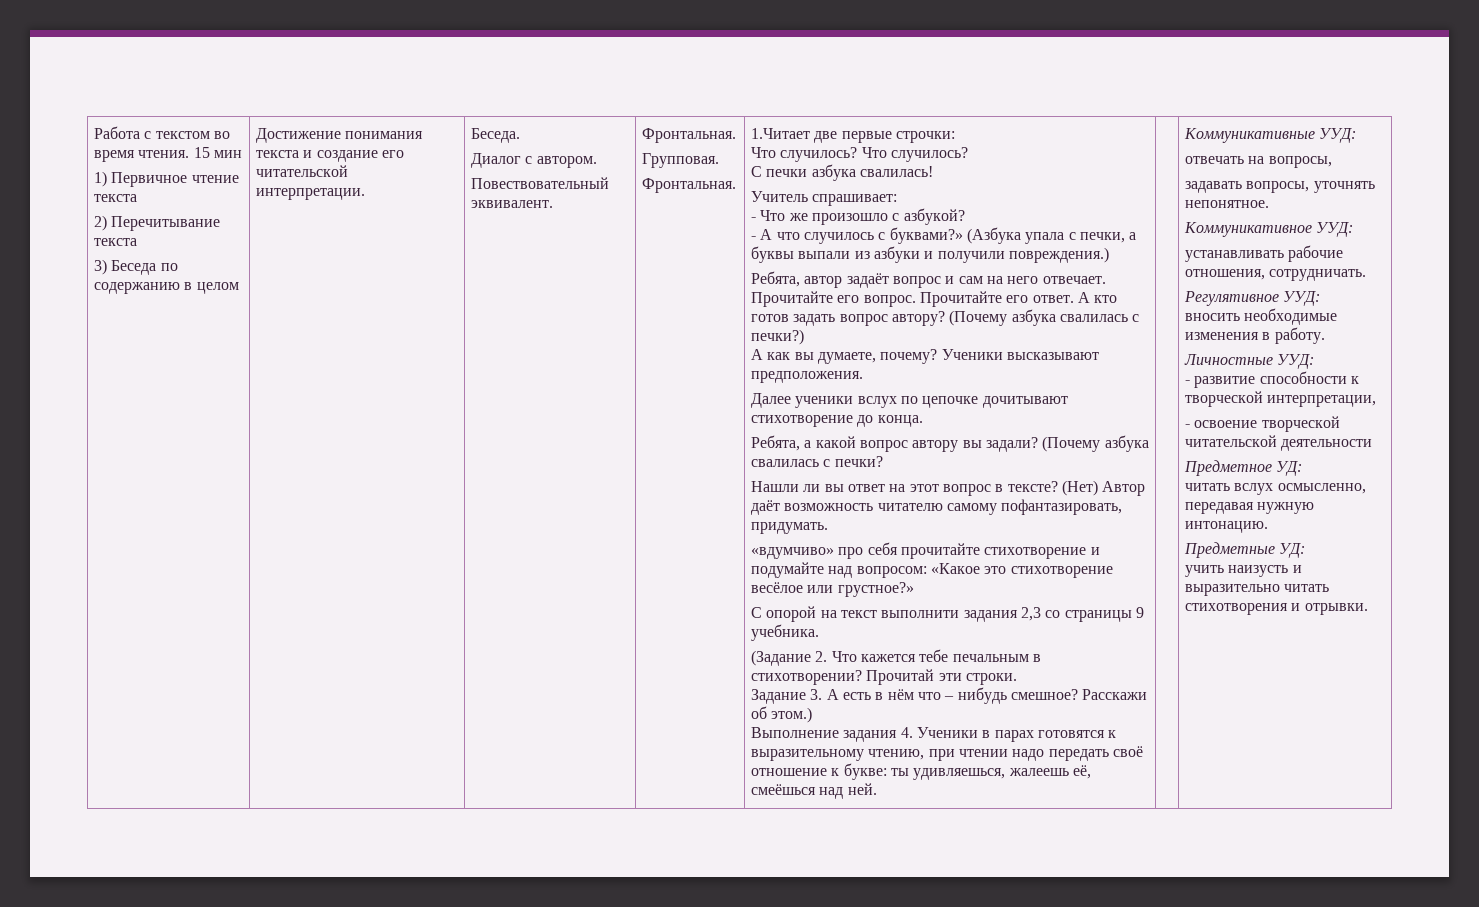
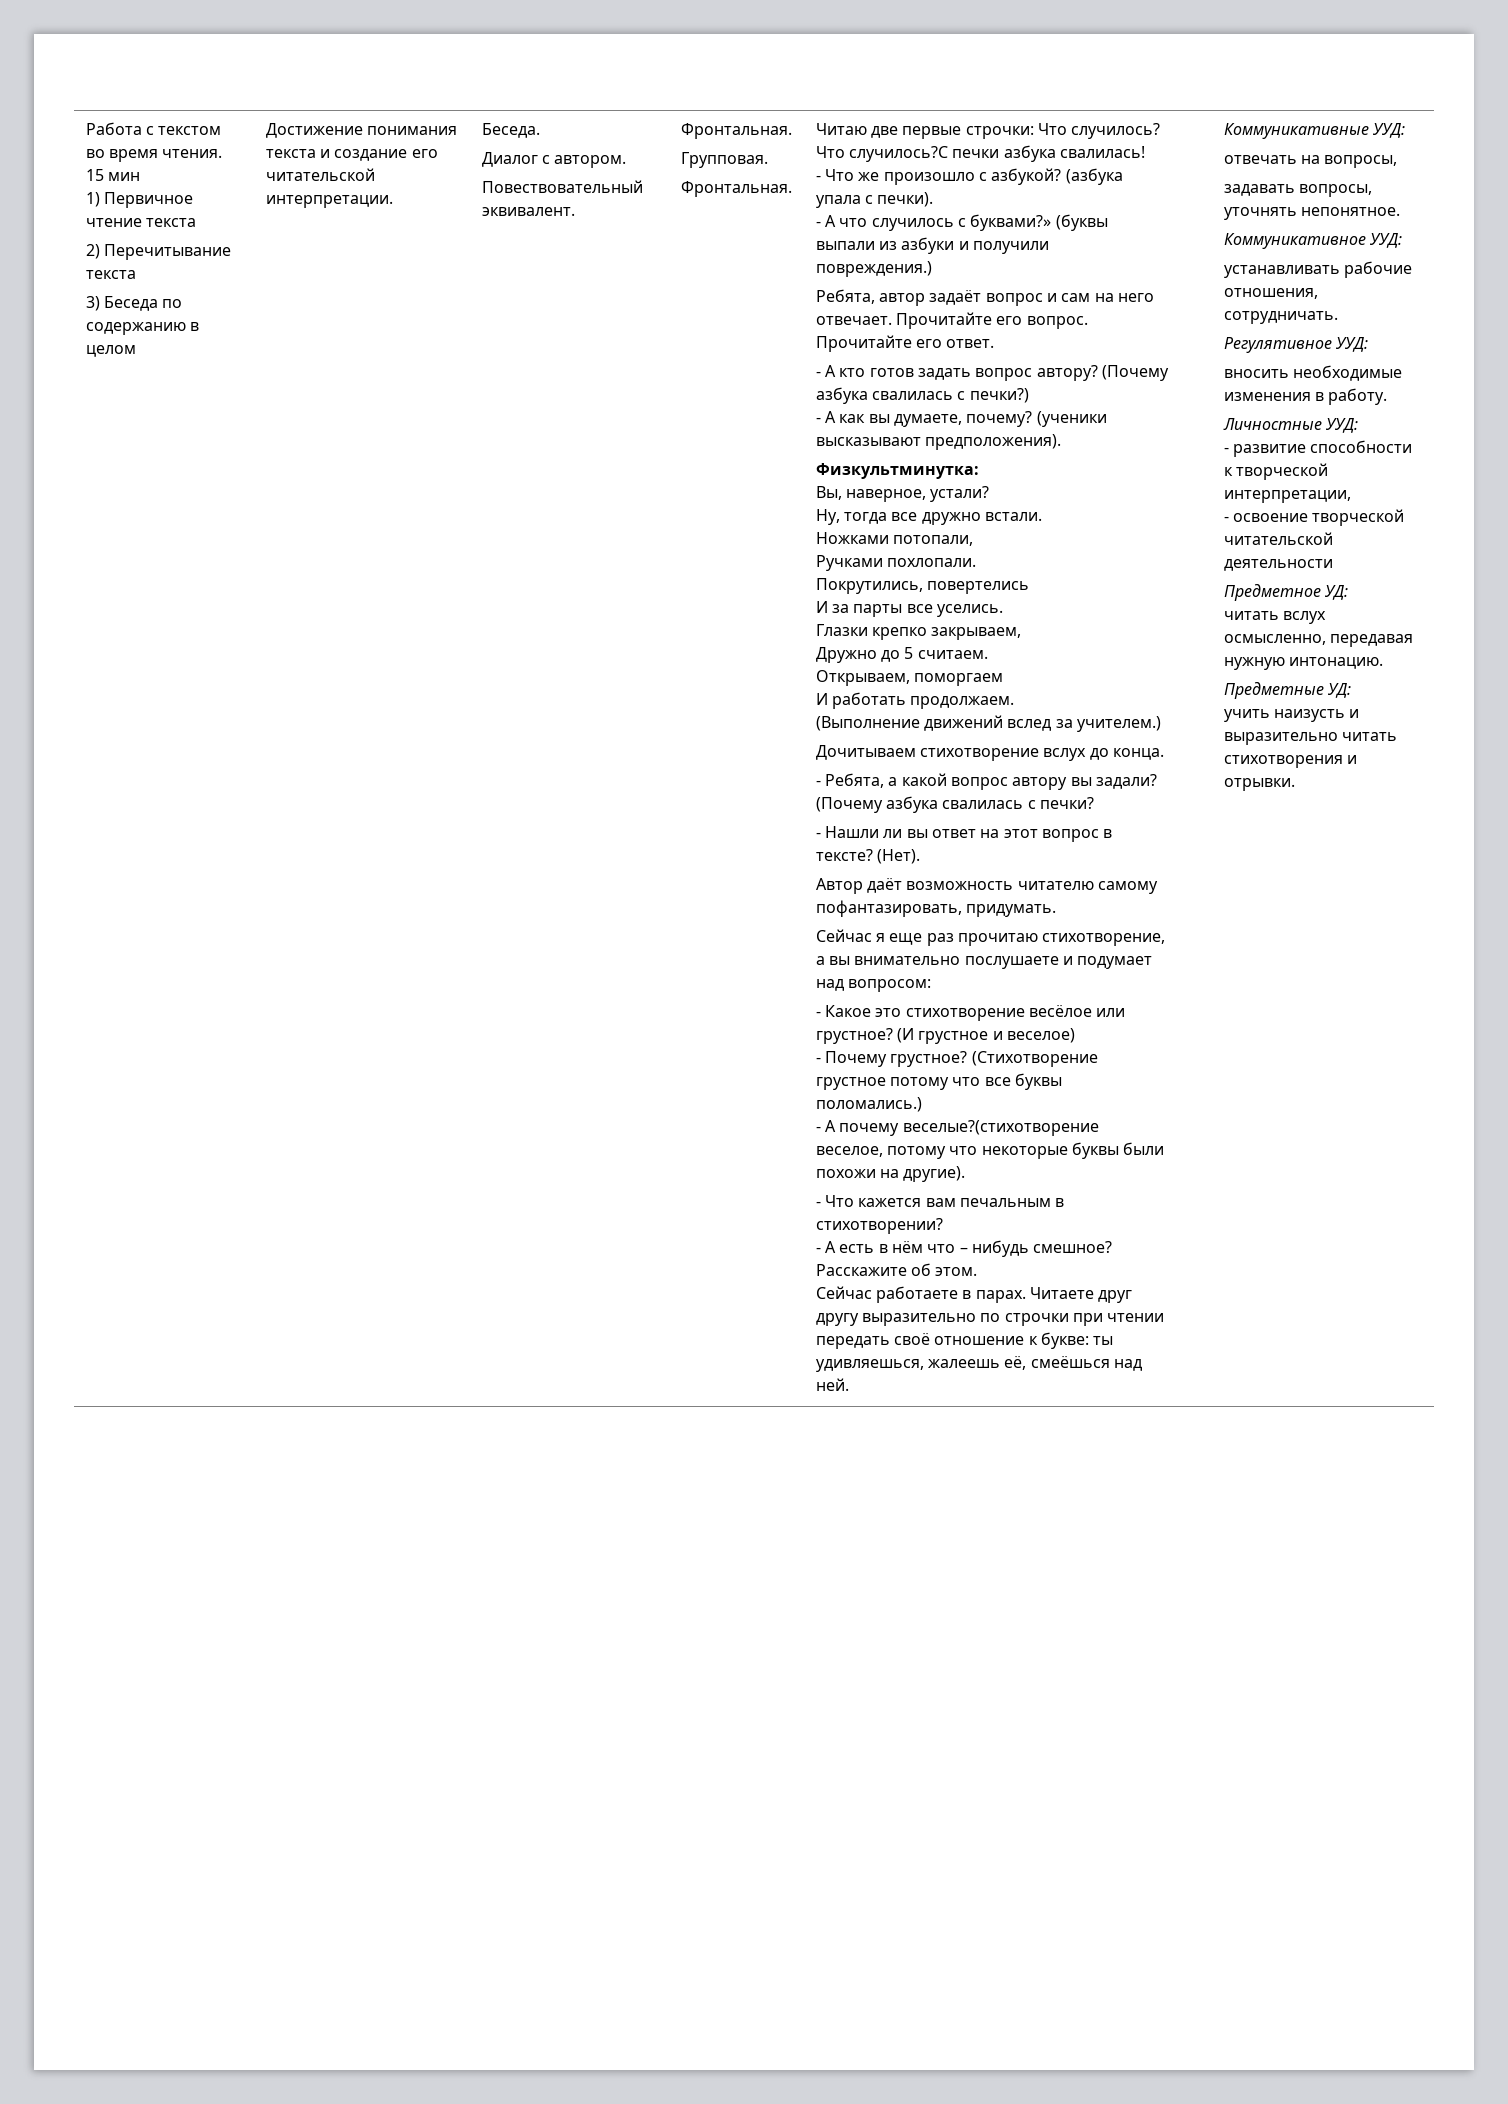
- 1.Читает две первые строчки:
- Что случилось? Что случилось?
- С печки азбука свалилась!
+ Читаю две первые строчки: Что случилось? Что случилось?С печки азбука свалилась!
- Учитель спрашивает:
+ (азбука упала с печки).
- (Азбука упала с печки, а буквы выпали из азбуки и получили повреждения.)
+ (буквы выпали из азбуки и получили повреждения.)
- Прочитайте его ответ. А кто готов задать вопрос автору?
+ Прочитайте его ответ.
+ - А кто готов задать вопрос автору?
- А как вы думаете, почему?
+ - А как вы думаете, почему?
- Ученики высказывают предположения.
- Далее ученики вслух по цепочке дочитывают стихотворение до конца.
+ (ученики высказывают предположения).
+ Физкультминутка:
+ Вы, наверное, устали?
+ Ну, тогда все дружно встали.
+ Ножками потопали,
+ Ручками похлопали.
+ Покрутились, повертелись
+ И за парты все уселись.
+ Глазки крепко закрываем,
+ Дружно до 5 считаем.
+ Открываем, поморгаем
+ И работать продолжаем.
+ (Выполнение движений вслед за учителем.)
+ Дочитываем стихотворение вслух до конца.
- Ребята, а какой вопрос автору вы задали?
+ - Ребята, а какой вопрос автору вы задали?
- Нашли ли вы ответ на этот вопрос в тексте?
+ - Нашли ли вы ответ на этот вопрос в тексте?
- (Нет) Автор даёт возможность читателю самому пофантазировать, придумать.
+ (Нет).
+ Автор даёт возможность читателю самому пофантазировать, придумать.
- «вдумчиво» про себя прочитайте стихотворение и подумайте над вопросом: «Какое это стихотворение весёлое или грустное?»
- С опорой на текст выполнити задания 2,3 со страницы 9 учебника.
- (Задание 2. Что кажется тебе печальным в стихотворении? Прочитай эти строки.
- Задание 3. А есть в нём что – нибудь смешное?
+ Сейчас я еще раз прочитаю стихотворение, а вы внимательно послушаете и подумает над вопросом:
+ - Какое это стихотворение весёлое или грустное? (И грустное и веселое)
+ - Почему грустное? (Стихотворение грустное потому что все буквы поломались.)
+ - А почему веселые?(стихотворение веселое, потому что некоторые буквы были похожи на другие).
+ - Что кажется вам печальным в стихотворении?
+ - А есть в нём что – нибудь смешное?
- Расскажи об этом.)
- Выполнение задания 4. Ученики в парах готовятся к выразительному чтению, при чтении надо передать своё отношение к букве: ты удивляешься, жалеешь её, смеёшься над ней.
+ Расскажите об этом.
+ Сейчас работаете в парах. Читаете друг другу выразительно по строчки при чтении передать своё отношение к букве: ты удивляешься, жалеешь её, смеёшься над ней.

